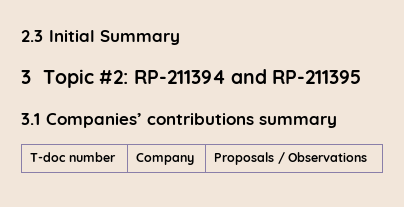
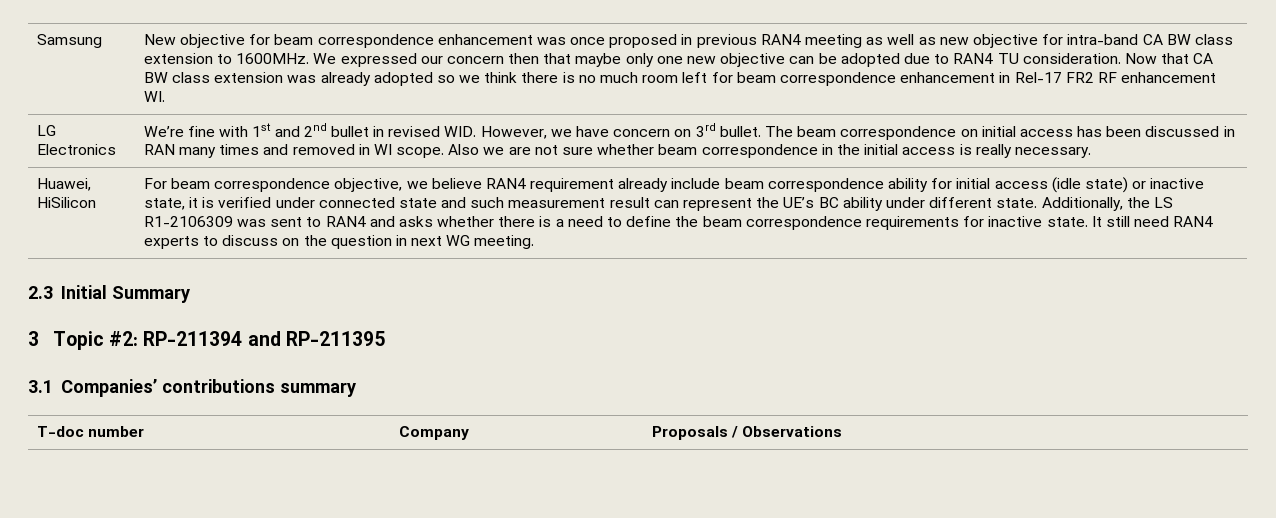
+ Samsung | New objective for beam correspondence enhancement was once proposed in previous RAN4 meeting as well as new objective for intra-band CA BW class extension to 1600MHz. We expressed our concern then that maybe only one new objective can be adopted due to RAN4 TU consideration. Now that CA BW class extension was already adopted so we think there is no much room left for beam correspondence enhancement in Rel-17 FR2 RF enhancement WI.
+ LG Electronics | We’re fine with 1st and 2nd bullet in revised WID. However, we have concern on 3rd bullet. The beam correspondence on initial access has been discussed in RAN many times and removed in WI scope. Also we are not sure whether beam correspondence in the initial access is really necessary.
+ Huawei, HiSilicon | For beam correspondence objective, we believe RAN4 requirement already include beam correspondence ability for initial access (idle state) or inactive state, it is verified under connected state and such measurement result can represent the UE’s BC ability under different state. Additionally, the LS R1-2106309 was sent to RAN4 and asks whether there is a need to define the beam correspondence requirements for inactive state. It still need RAN4 experts to discuss on the question in next WG meeting.

